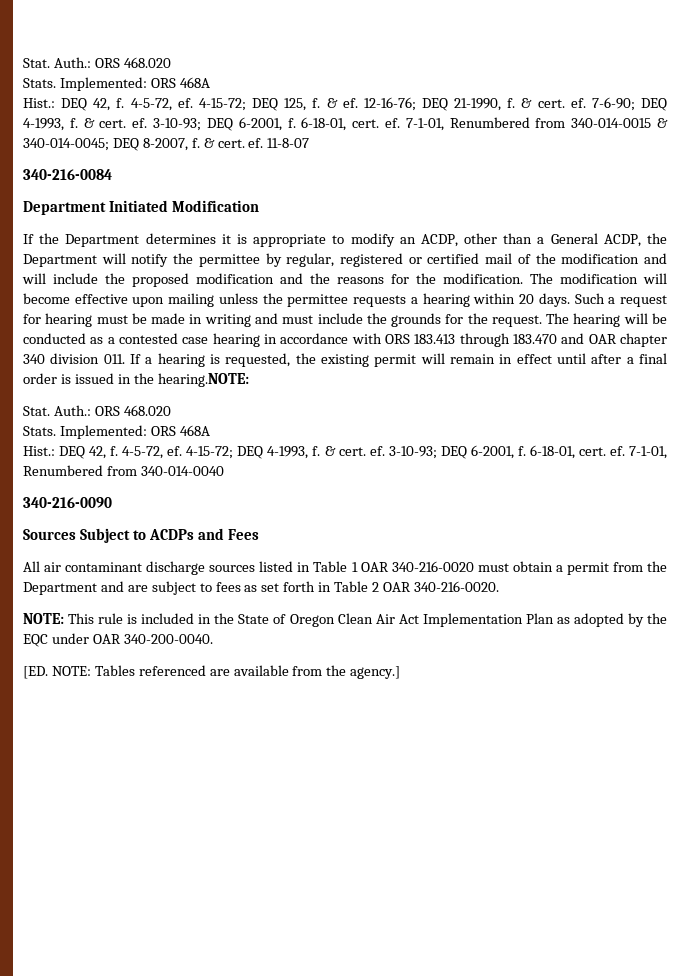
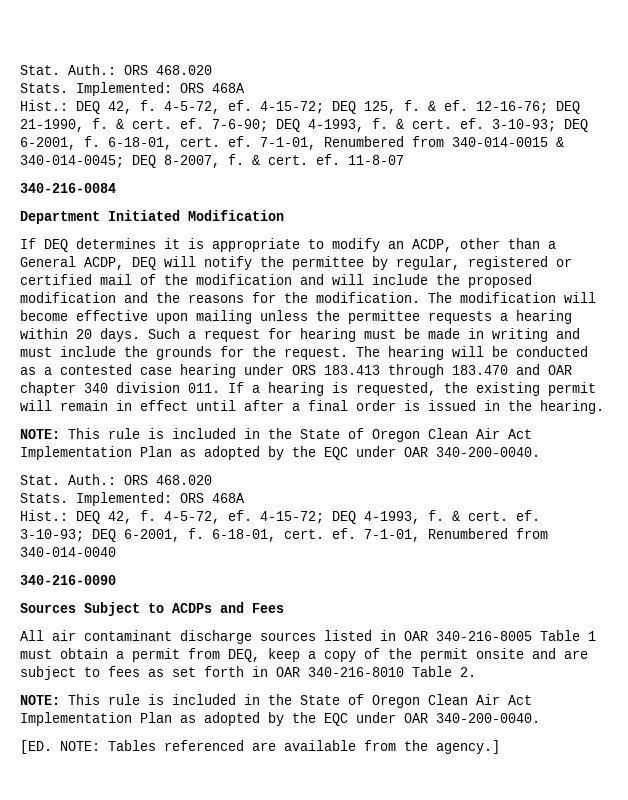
- If the Department determines it is appropriate to modify an ACDP, other than a General ACDP, the Department will notify the permittee by regular, registered or certified mail of the modification and will include the proposed modification and the reasons for the modification.
+ If DEQ determines it is appropriate to modify an ACDP, other than a General ACDP, DEQ will notify the permittee by regular, registered or certified mail of the modification and will include the proposed modification and the reasons for the modification.
- The hearing will be conducted as a contested case hearing in accordance with ORS 183.413 through 183.470 and OAR chapter 340 division 011. If a hearing is requested, the existing permit will remain in effect until after a final order is issued in the hearing.NOTE:
+ The hearing will be conducted as a contested case hearing under ORS 183.413 through 183.470 and OAR chapter 340 division 011. If a hearing is requested, the existing permit will remain in effect until after a final order is issued in the hearing.
+ NOTE: This rule is included in the State of Oregon Clean Air Act Implementation Plan as adopted by the EQC under OAR 340-200-0040.
- All air contaminant discharge sources listed in Table 1 OAR 340-216-0020 must obtain a permit from the Department and are subject to fees as set forth in Table 2 OAR 340-216-0020.
+ All air contaminant discharge sources listed in OAR 340-216-8005 Table 1 must obtain a permit from DEQ, keep a copy of the permit onsite and are subject to fees as set forth in OAR 340-216-8010 Table 2.

